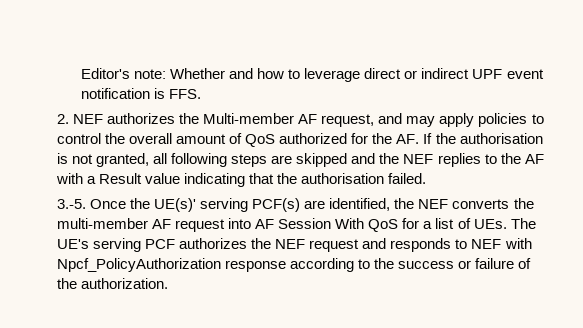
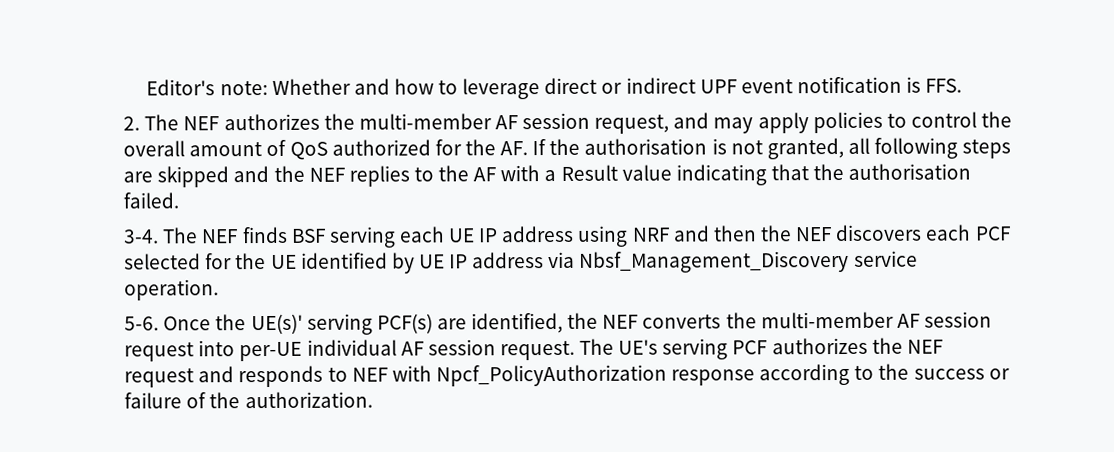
- 2. NEF authorizes the Multi-member AF request, and may apply policies to control the overall amount of QoS authorized for the AF. If the authorisation is not granted, all following steps are skipped and the NEF replies to the AF with a Result value indicating that the authorisation failed.
+ 2. The NEF authorizes the multi-member AF session request, and may apply policies to control the overall amount of QoS authorized for the AF. If the authorisation is not granted, all following steps are skipped and the NEF replies to the AF with a Result value indicating that the authorisation failed.
- 3.-5. Once the UE(s)' serving PCF(s) are identified, the NEF converts the multi-member AF request into AF Session With QoS for a list of UEs. The UE's serving PCF authorizes the NEF request and responds to NEF with Npcf_PolicyAuthorization response according to the success or failure of the authorization.
+ 3-4. The NEF finds BSF serving each UE IP address using NRF and then the NEF discovers each PCF selected for the UE identified by UE IP address via Nbsf_Management_Discovery service operation.
+ 5-6. Once the UE(s)' serving PCF(s) are identified, the NEF converts the multi-member AF session request into per-UE individual AF session request. The UE's serving PCF authorizes the NEF request and responds to NEF with Npcf_PolicyAuthorization response according to the success or failure of the authorization.

